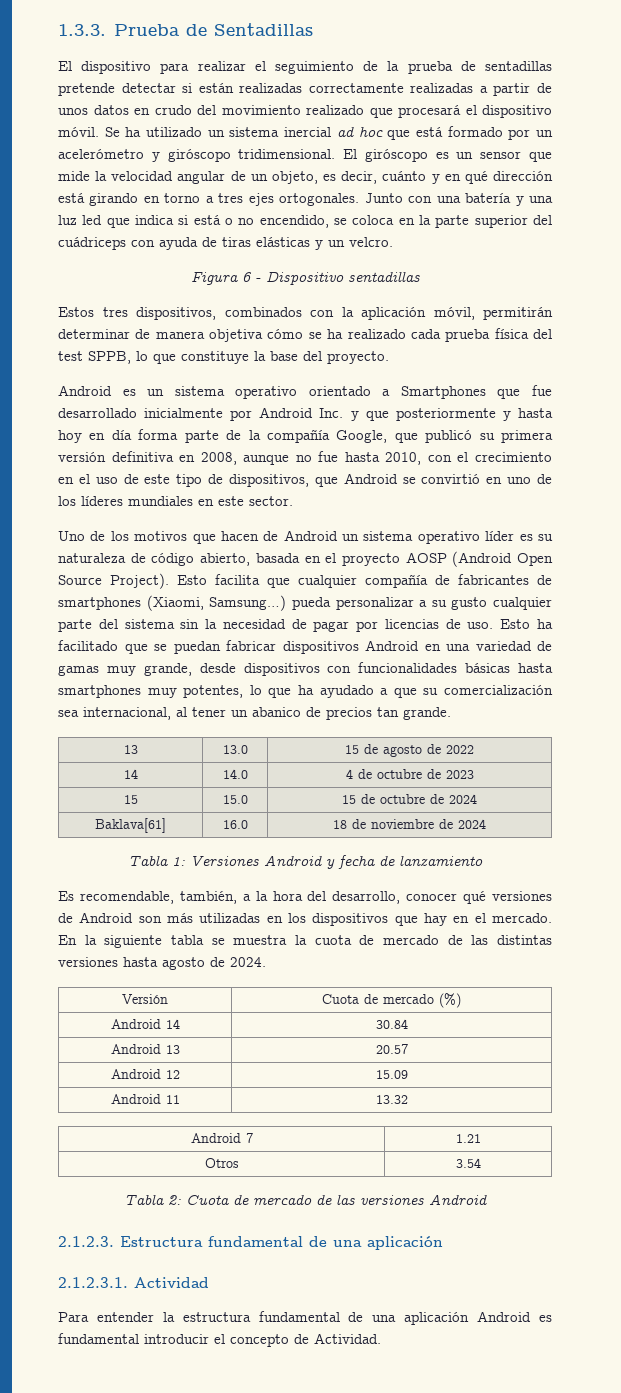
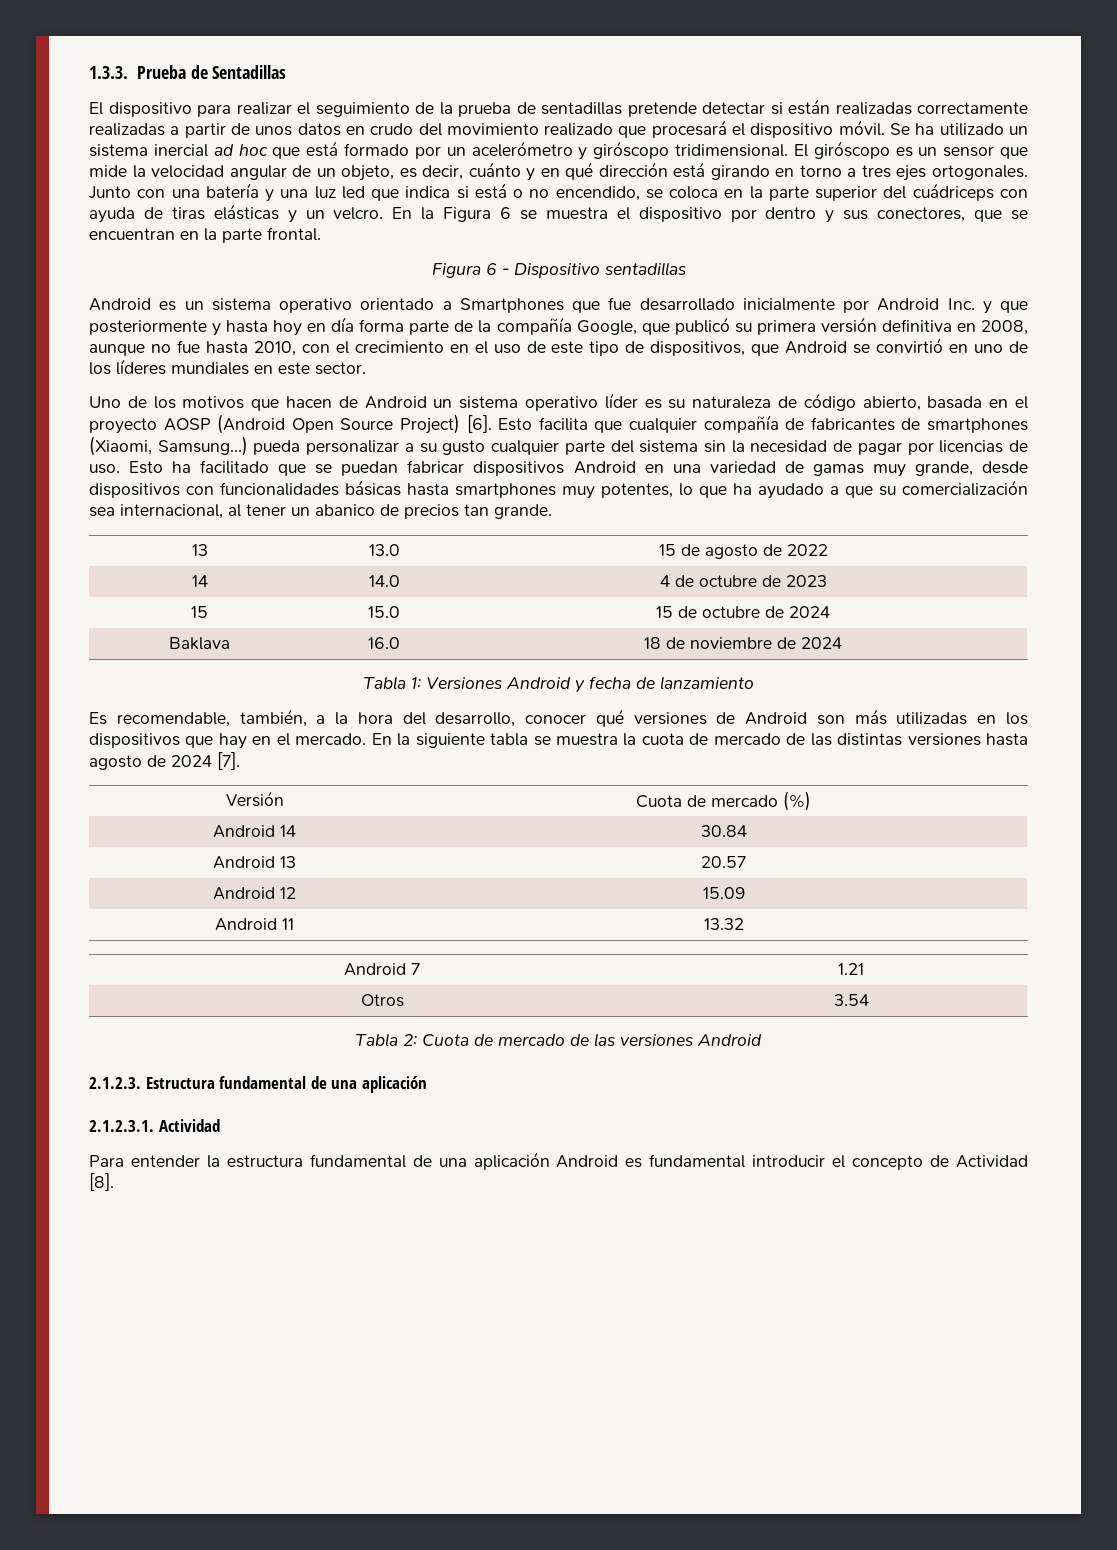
+ En la Figura 6 se muestra el dispositivo por dentro y sus conectores, que se encuentran en la parte frontal.
- Estos tres dispositivos, combinados con la aplicación móvil, permitirán determinar de manera objetiva cómo se ha realizado cada prueba física del test SPPB, lo que constituye la base del proyecto.
- Uno de los motivos que hacen de Android un sistema operativo líder es su naturaleza de código abierto, basada en el proyecto AOSP (Android Open Source Project).
+ Uno de los motivos que hacen de Android un sistema operativo líder es su naturaleza de código abierto, basada en el proyecto AOSP (Android Open Source Project) [6].
- Baklava[61] | 16.0 | 18 de noviembre de 2024
+ Baklava | 16.0 | 18 de noviembre de 2024
- En la siguiente tabla se muestra la cuota de mercado de las distintas versiones hasta agosto de 2024.
+ En la siguiente tabla se muestra la cuota de mercado de las distintas versiones hasta agosto de 2024 [7].
- Para entender la estructura fundamental de una aplicación Android es fundamental introducir el concepto de Actividad.
+ Para entender la estructura fundamental de una aplicación Android es fundamental introducir el concepto de Actividad [8].

